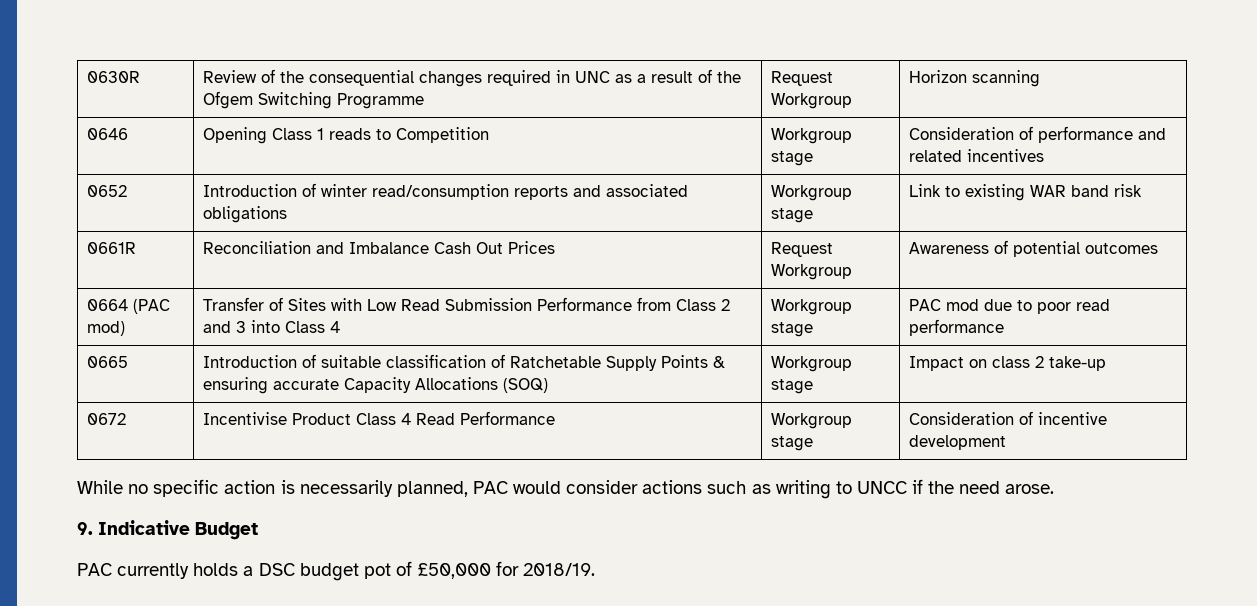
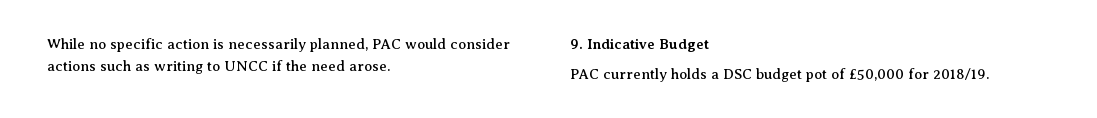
- 0630R | Review of the consequential changes required in UNC as a result of the Ofgem Switching Programme | Request Workgroup | Horizon scanning
- 0646 | Opening Class 1 reads to Competition | Workgroup stage | Consideration of performance and related incentives
- 0652 | Introduction of winter read/consumption reports and associated obligations | Workgroup stage | Link to existing WAR band risk
- 0661R | Reconciliation and Imbalance Cash Out Prices | Request Workgroup | Awareness of potential outcomes
- 0664 (PAC mod) | Transfer of Sites with Low Read Submission Performance from Class 2 and 3 into Class 4 | Workgroup stage | PAC mod due to poor read performance
- 0665 | Introduction of suitable classification of Ratchetable Supply Points & ensuring accurate Capacity Allocations (SOQ) | Workgroup stage | Impact on class 2 take-up
- 0672 | Incentivise Product Class 4 Read Performance | Workgroup stage | Consideration of incentive development

